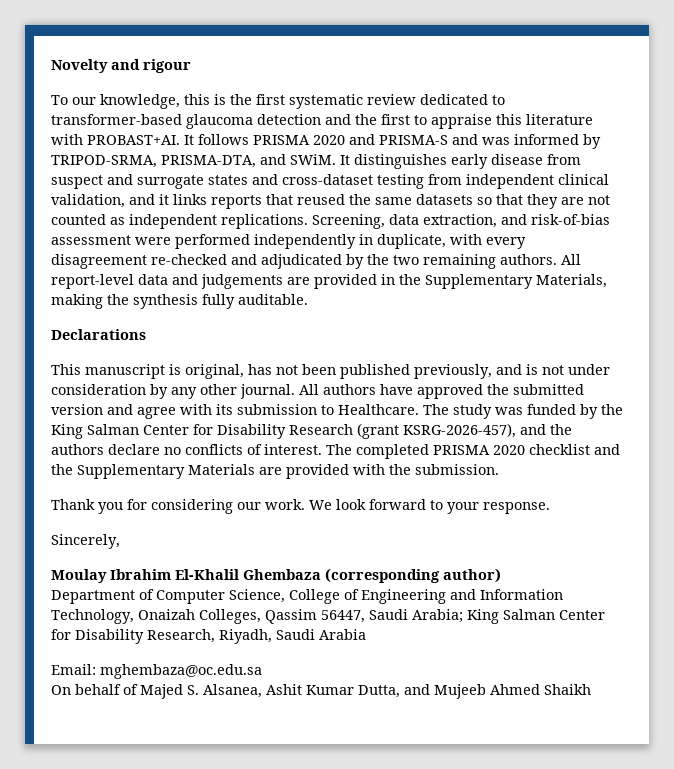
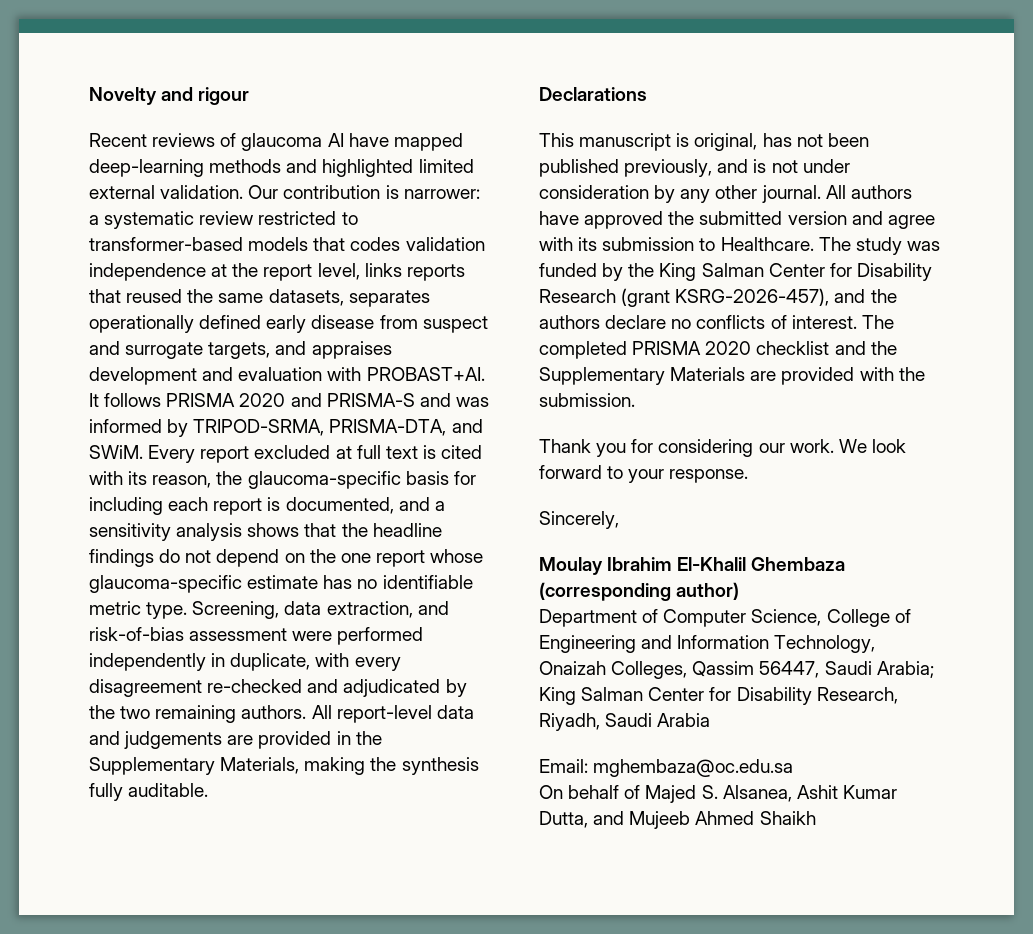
- To our knowledge, this is the first systematic review dedicated to transformer-based glaucoma detection and the first to appraise this literature with PROBAST+AI.
+ Recent reviews of glaucoma AI have mapped deep-learning methods and highlighted limited external validation. Our contribution is narrower: a systematic review restricted to transformer-based models that codes validation independence at the report level, links reports that reused the same datasets, separates operationally defined early disease from suspect and surrogate targets, and appraises development and evaluation with PROBAST+AI.
- It distinguishes early disease from suspect and surrogate states and cross-dataset testing from independent clinical validation, and it links reports that reused the same datasets so that they are not counted as independent replications.
+ Every report excluded at full text is cited with its reason, the glaucoma-specific basis for including each report is documented, and a sensitivity analysis shows that the headline findings do not depend on the one report whose glaucoma-specific estimate has no identifiable metric type.

